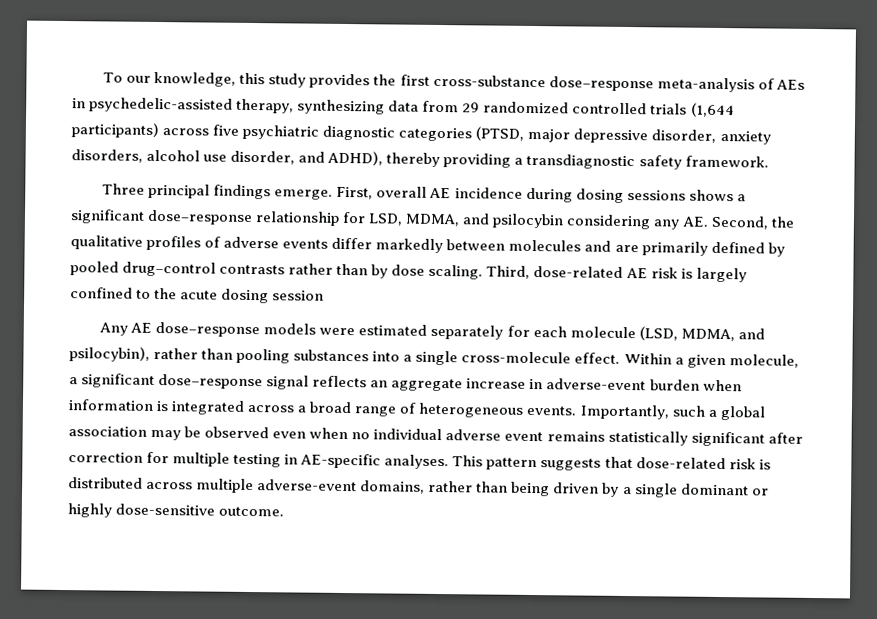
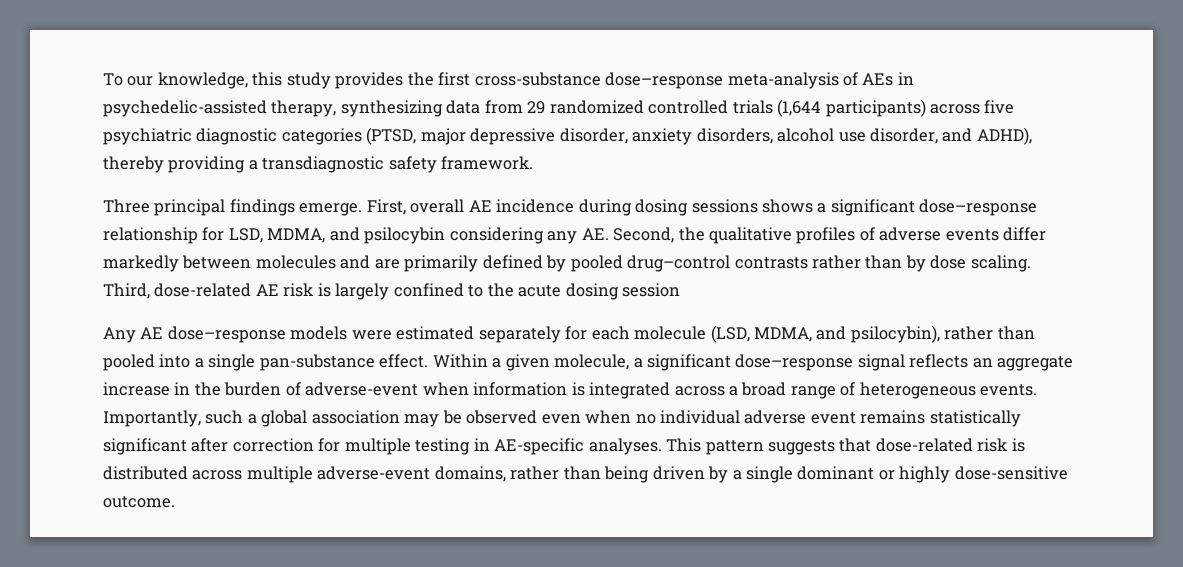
- Any AE dose–response models were estimated separately for each molecule (LSD, MDMA, and psilocybin), rather than pooling substances into a single cross-molecule effect.
+ Any AE dose–response models were estimated separately for each molecule (LSD, MDMA, and psilocybin), rather than pooled into a single pan-substance effect.
- Within a given molecule, a significant dose–response signal reflects an aggregate increase in adverse-event burden when information is integrated across a broad range of heterogeneous events.
+ Within a given molecule, a significant dose–response signal reflects an aggregate increase in the burden of adverse-event when information is integrated across a broad range of heterogeneous events.

